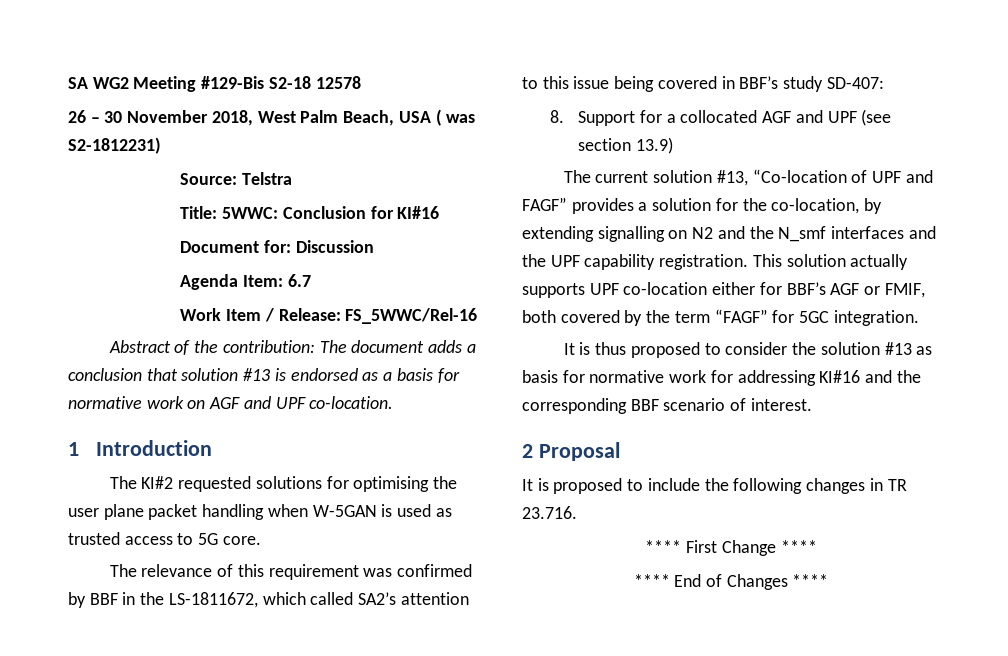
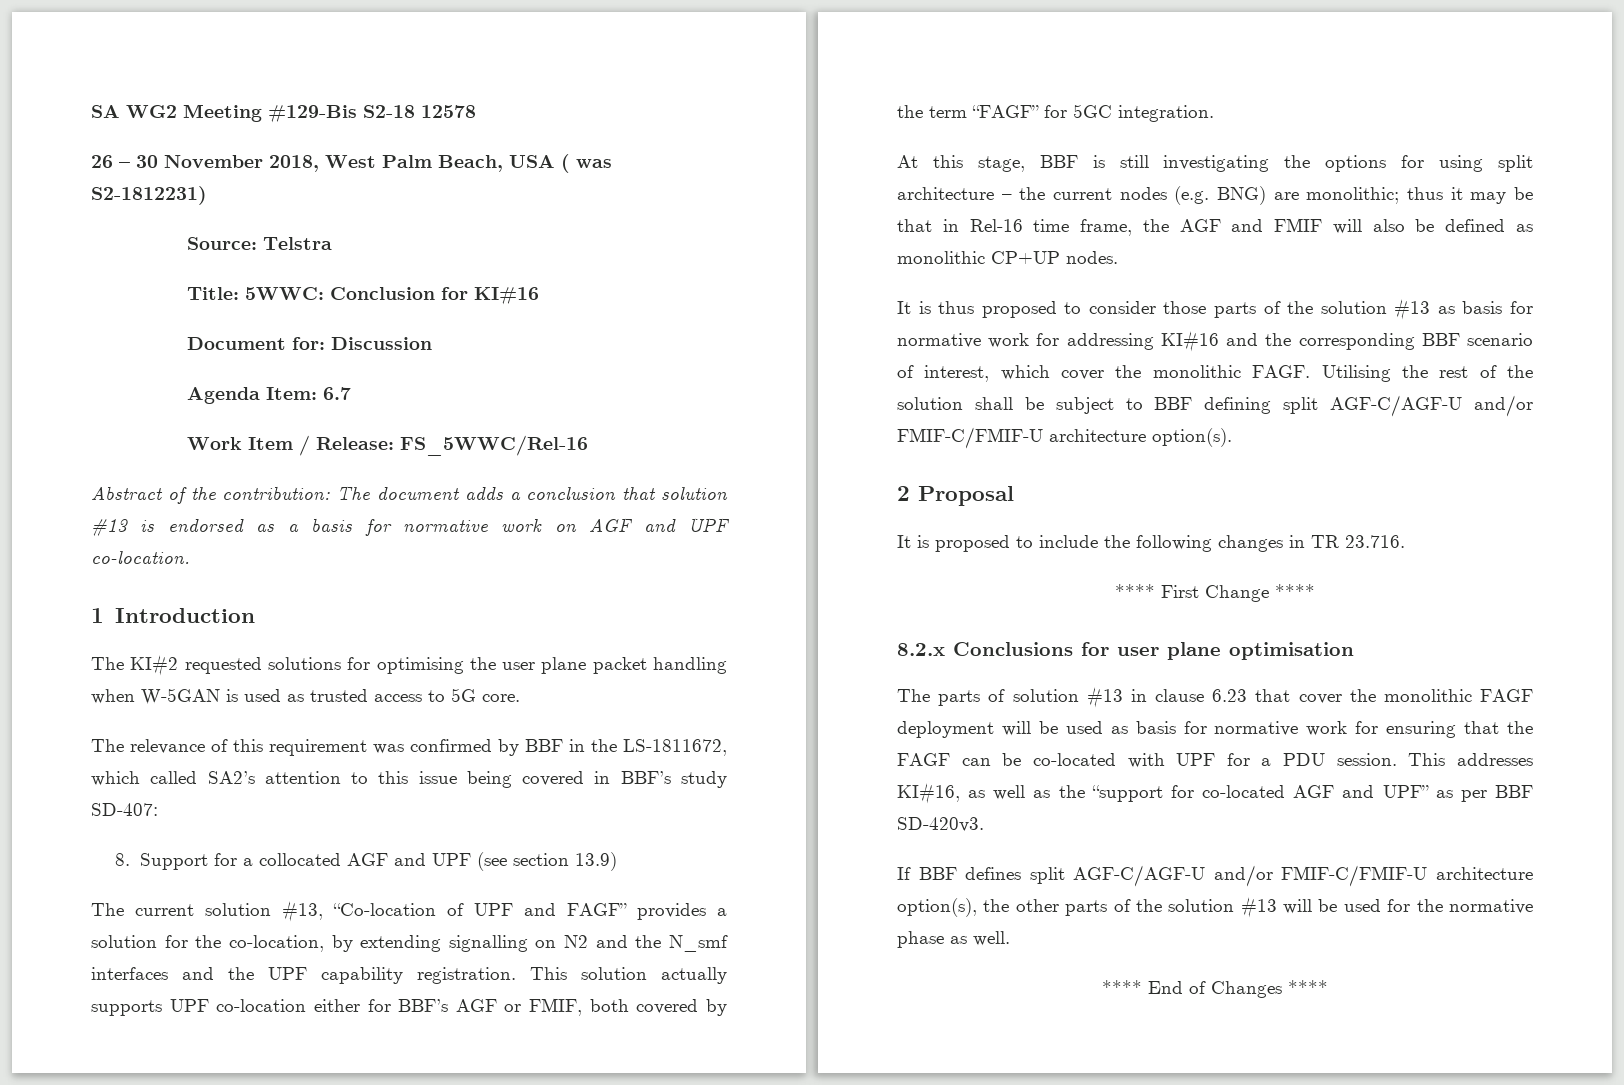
+ At this stage, BBF is still investigating the options for using split architecture – the current nodes (e.g. BNG) are monolithic; thus it may be that in Rel-16 time frame, the AGF and FMIF will also be defined as monolithic CP+UP nodes.
- It is thus proposed to consider the solution #13 as basis for normative work for addressing KI#16 and the corresponding BBF scenario of interest.
+ It is thus proposed to consider those parts of the solution #13 as basis for normative work for addressing KI#16 and the corresponding BBF scenario of interest, which cover the monolithic FAGF. Utilising the rest of the solution shall be subject to BBF defining split AGF-C/AGF-U and/or FMIF-C/FMIF-U architecture option(s).
+ 8.2.x Conclusions for user plane optimisation
+ The parts of solution #13 in clause 6.23 that cover the monolithic FAGF deployment will be used as basis for normative work for ensuring that the FAGF can be co-located with UPF for a PDU session. This addresses KI#16, as well as the “support for co-located AGF and UPF” as per BBF SD-420v3.
+ If BBF defines split AGF-C/AGF-U and/or FMIF-C/FMIF-U architecture option(s), the other parts of the solution #13 will be used for the normative phase as well.

